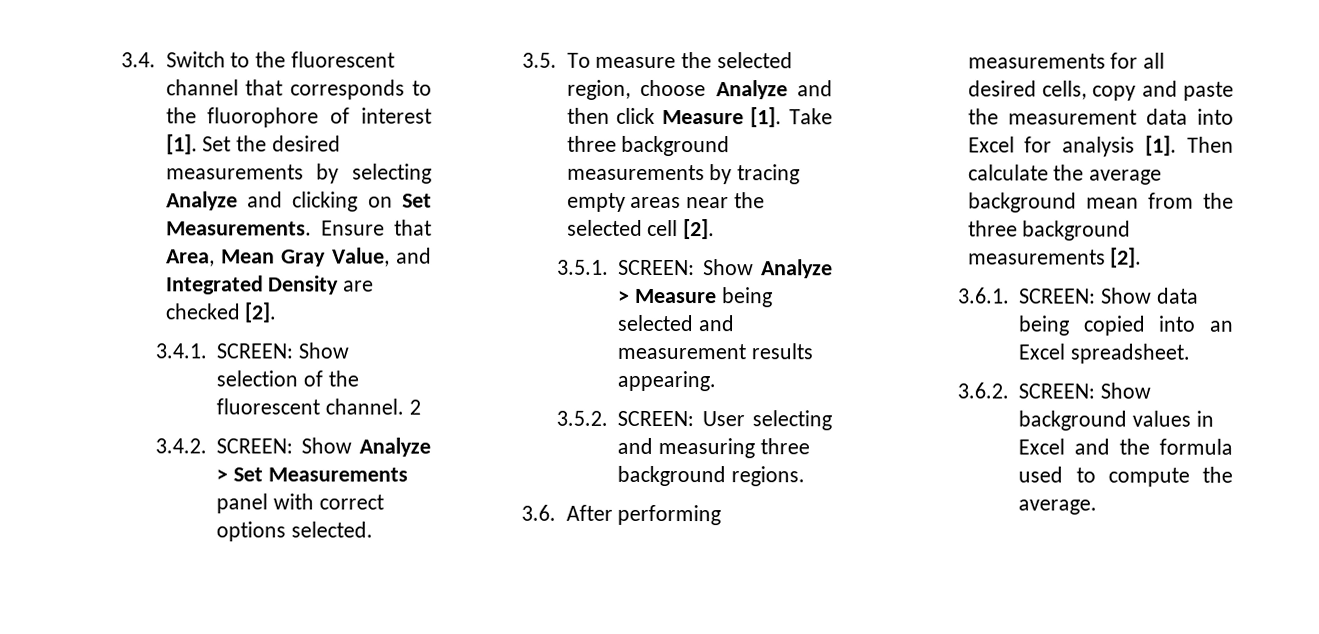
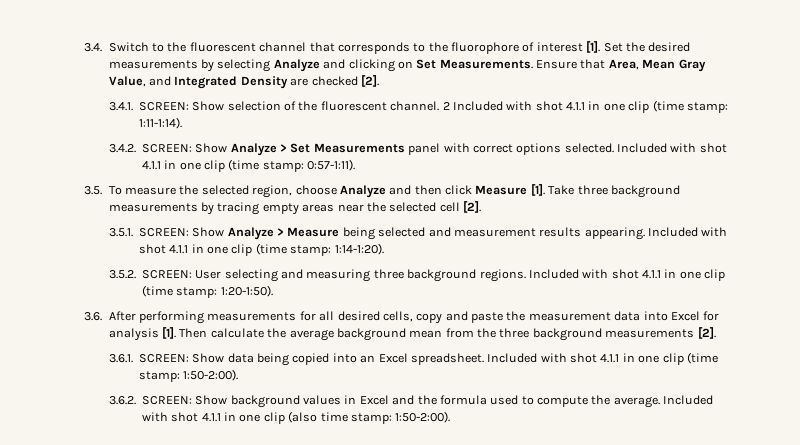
- 2
+ 2 Included with shot 4.1.1 in one clip (time stamp: 1:11-1:14).
+ Included with shot 4.1.1 in one clip (time stamp: 0:57-1:11).
+ Included with shot 4.1.1 in one clip (time stamp: 1:14-1:20).
+ Included with shot 4.1.1 in one clip (time stamp: 1:20-1:50).
+ Included with shot 4.1.1 in one clip (time stamp: 1:50-2:00).
+ Included with shot 4.1.1 in one clip (also time stamp: 1:50-2:00).

